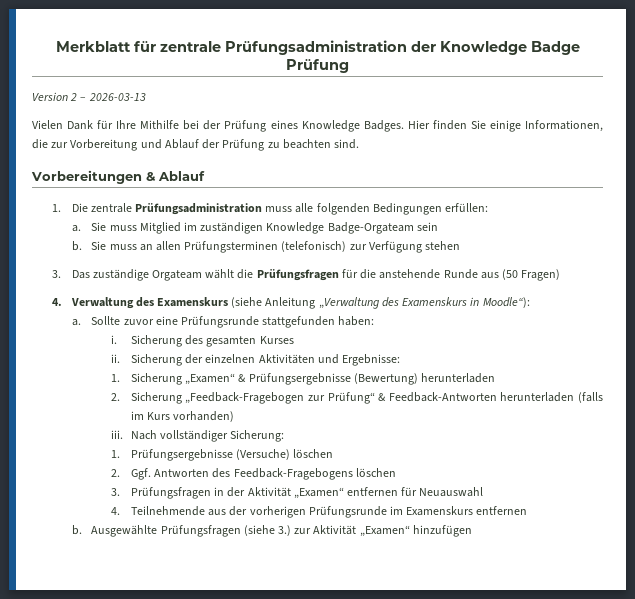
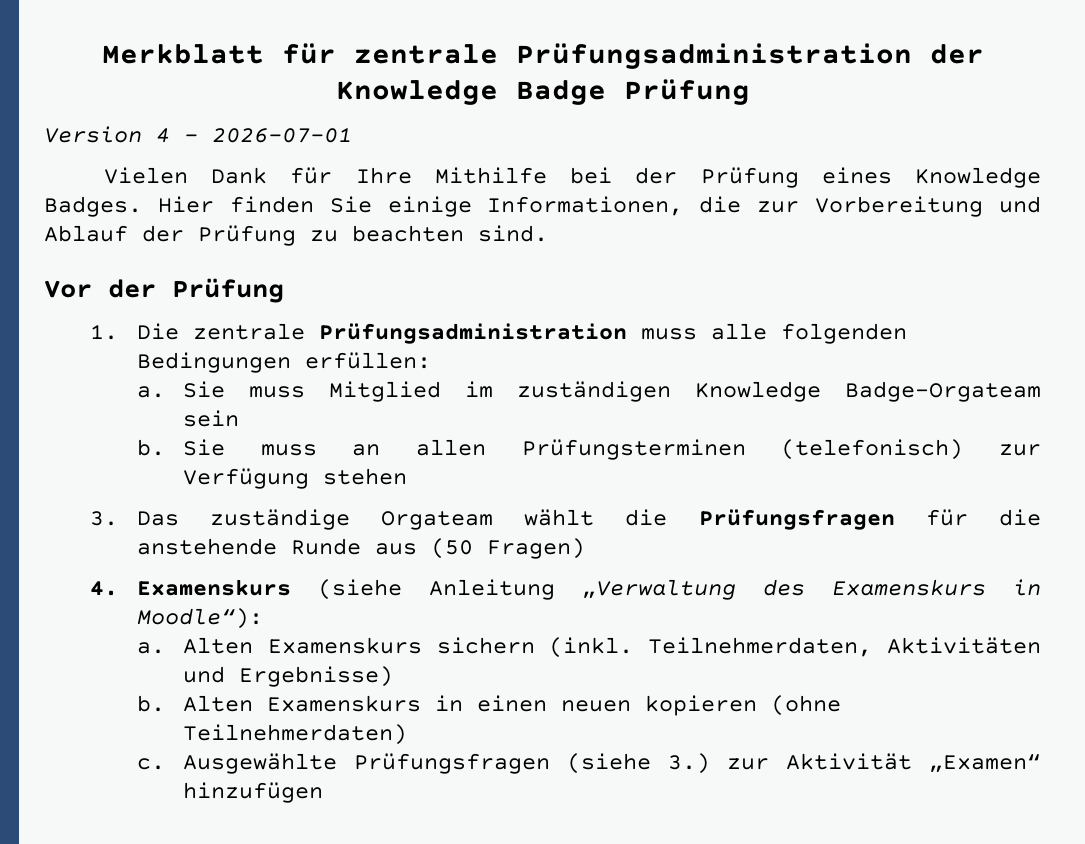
- Version 2 – 2026-03-13
+ Version 4 – 2026-07-01
- Vorbereitungen & Ablauf
+ Vor der Prüfung
- 4. Verwaltung des Examenskurs (siehe Anleitung „Verwaltung des Examenskurs in Moodle“):
+ 4. Examenskurs (siehe Anleitung „Verwaltung des Examenskurs in Moodle“):
- Sollte zuvor eine Prüfungsrunde stattgefunden haben:
- i. Sicherung des gesamten Kurses
- ii. Sicherung der einzelnen Aktivitäten und Ergebnisse:
- 1. Sicherung „Examen“ & Prüfungsergebnisse (Bewertung) herunterladen
- 2. Sicherung „Feedback-Fragebogen zur Prüfung“ & Feedback-Antworten herunterladen (falls im Kurs vorhanden)
- iii. Nach vollständiger Sicherung:
- 1. Prüfungsergebnisse (Versuche) löschen
- 2. Ggf. Antworten des Feedback-Fragebogens löschen
- 3. Prüfungsfragen in der Aktivität „Examen“ entfernen für Neuauswahl
- 4. Teilnehmende aus der vorherigen Prüfungsrunde im Examenskurs entfernen
- b.
+ Alten Examenskurs sichern (inkl. Teilnehmerdaten, Aktivitäten und Ergebnisse)
+ b. Alten Examenskurs in einen neuen kopieren (ohne Teilnehmerdaten)
+ c.

